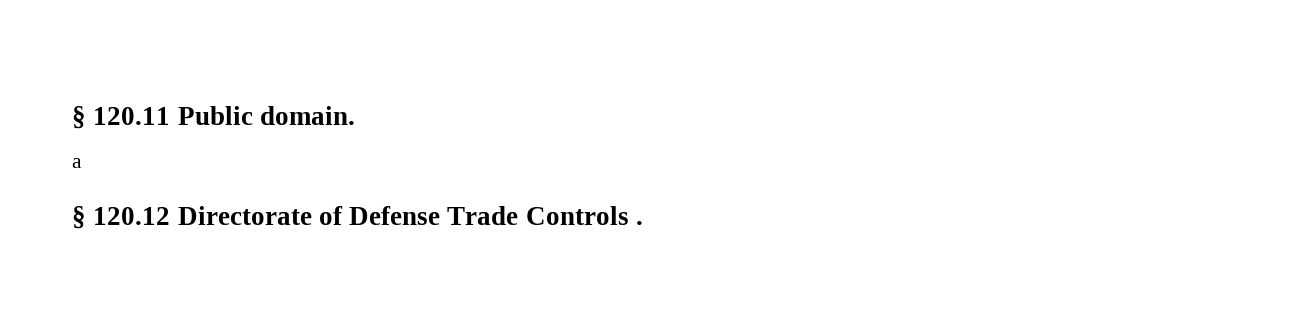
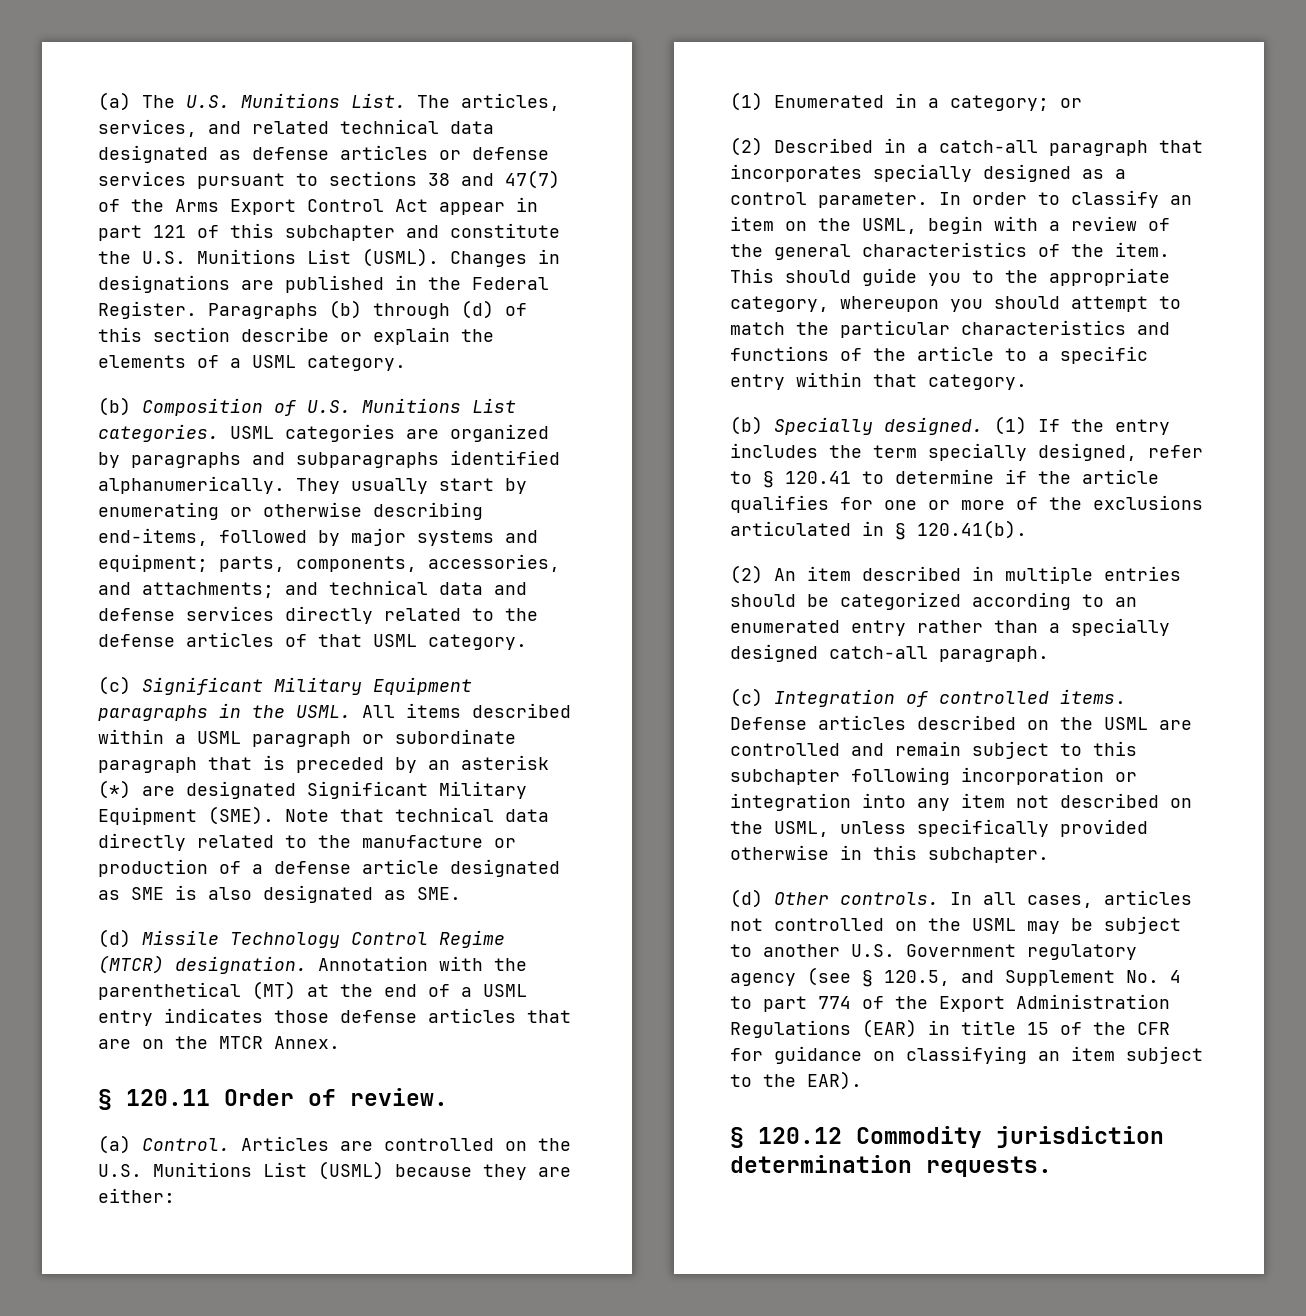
- § 120.11 Public domain.
- a
- § 120.12 Directorate of Defense Trade Controls .
+ (a) The U.S. Munitions List. The articles, services, and related technical data designated as defense articles or defense services pursuant to sections 38 and 47(7) of the Arms Export Control Act appear in part 121 of this subchapter and constitute the U.S. Munitions List (USML). Changes in designations are published in the Federal Register. Paragraphs (b) through (d) of this section describe or explain the elements of a USML category.
+ (b) Composition of U.S. Munitions List categories. USML categories are organized by paragraphs and subparagraphs identified alphanumerically. They usually start by enumerating or otherwise describing end-items, followed by major systems and equipment; parts, components, accessories, and attachments; and technical data and defense services directly related to the defense articles of that USML category.
+ (c) Significant Military Equipment paragraphs in the USML. All items described within a USML paragraph or subordinate paragraph that is preceded by an asterisk (*) are designated Significant Military Equipment (SME). Note that technical data directly related to the manufacture or production of a defense article designated as SME is also designated as SME.
+ (d) Missile Technology Control Regime (MTCR) designation. Annotation with the parenthetical (MT) at the end of a USML entry indicates those defense articles that are on the MTCR Annex.
+ § 120.11 Order of review.
+ (a) Control. Articles are controlled on the U.S. Munitions List (USML) because they are either:
+ (1) Enumerated in a category; or
+ (2) Described in a catch-all paragraph that incorporates specially designed as a control parameter. In order to classify an item on the USML, begin with a review of the general characteristics of the item. This should guide you to the appropriate category, whereupon you should attempt to match the particular characteristics and functions of the article to a specific entry within that category.
+ (b) Specially designed. (1) If the entry includes the term specially designed, refer to § 120.41 to determine if the article qualifies for one or more of the exclusions articulated in § 120.41(b).
+ (2) An item described in multiple entries should be categorized according to an enumerated entry rather than a specially designed catch-all paragraph.
+ (c) Integration of controlled items. Defense articles described on the USML are controlled and remain subject to this subchapter following incorporation or integration into any item not described on the USML, unless specifically provided otherwise in this subchapter.
+ (d) Other controls. In all cases, articles not controlled on the USML may be subject to another U.S. Government regulatory agency (see § 120.5, and Supplement No. 4 to part 774 of the Export Administration Regulations (EAR) in title 15 of the CFR for guidance on classifying an item subject to the EAR).
+ § 120.12 Commodity jurisdiction determination requests.

